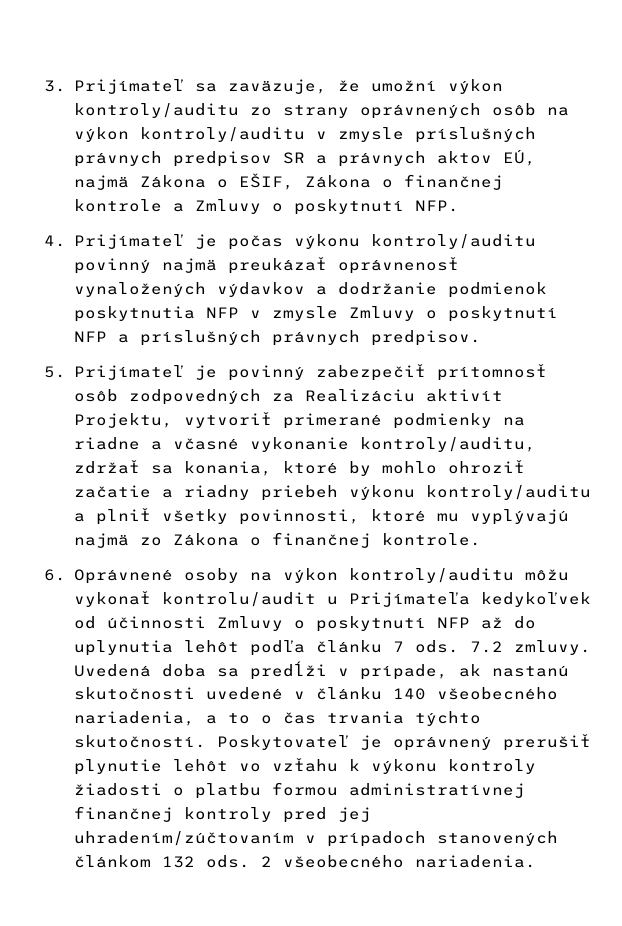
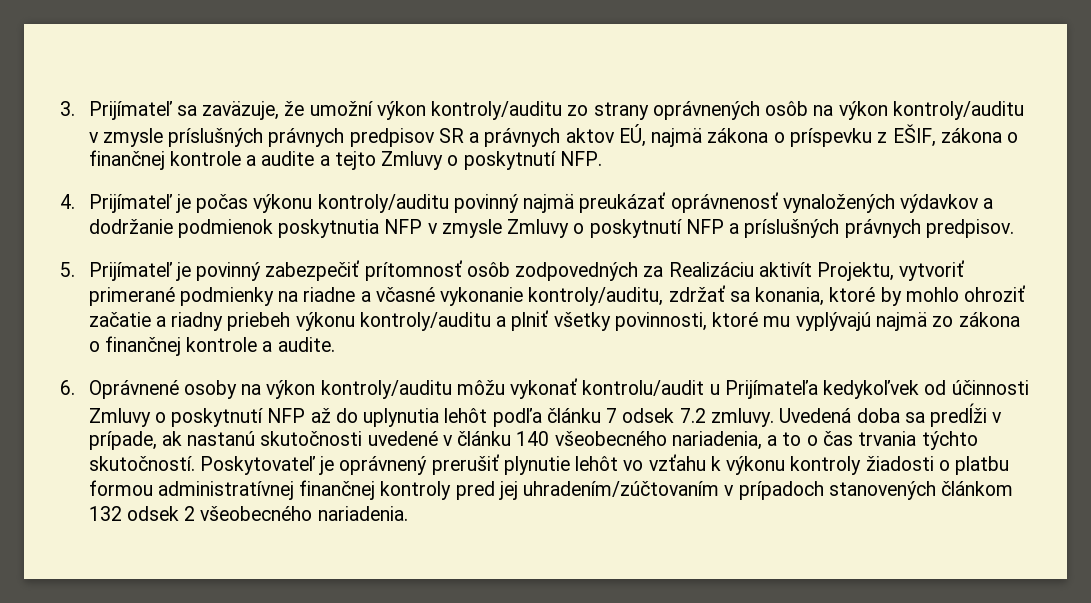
- 3. Prijímateľ sa zaväzuje, že umožní výkon kontroly/auditu zo strany oprávnených osôb na výkon kontroly/auditu v zmysle príslušných právnych predpisov SR a právnych aktov EÚ, najmä Zákona o EŠIF, Zákona o finančnej kontrole a Zmluvy o poskytnutí NFP.
+ 3. Prijímateľ sa zaväzuje, že umožní výkon kontroly/auditu zo strany oprávnených osôb na výkon kontroly/auditu v zmysle príslušných právnych predpisov SR a právnych aktov EÚ, najmä zákona o príspevku z EŠIF, zákona o finančnej kontrole a audite a tejto Zmluvy o poskytnutí NFP.
- 5. Prijímateľ je povinný zabezpečiť prítomnosť osôb zodpovedných za Realizáciu aktivít Projektu, vytvoriť primerané podmienky na riadne a včasné vykonanie kontroly/auditu, zdržať sa konania, ktoré by mohlo ohroziť začatie a riadny priebeh výkonu kontroly/auditu a plniť všetky povinnosti, ktoré mu vyplývajú najmä zo Zákona o finančnej kontrole.
+ 5. Prijímateľ je povinný zabezpečiť prítomnosť osôb zodpovedných za Realizáciu aktivít Projektu, vytvoriť primerané podmienky na riadne a včasné vykonanie kontroly/auditu, zdržať sa konania, ktoré by mohlo ohroziť začatie a riadny priebeh výkonu kontroly/auditu a plniť všetky povinnosti, ktoré mu vyplývajú najmä zo zákona o finančnej kontrole a audite.
- 6. Oprávnené osoby na výkon kontroly/auditu môžu vykonať kontrolu/audit u Prijímateľa kedykoľvek od účinnosti Zmluvy o poskytnutí NFP až do uplynutia lehôt podľa článku 7 ods. 7.2 zmluvy.
+ 6. Oprávnené osoby na výkon kontroly/auditu môžu vykonať kontrolu/audit u Prijímateľa kedykoľvek od účinnosti Zmluvy o poskytnutí NFP až do uplynutia lehôt podľa článku 7 odsek 7.2 zmluvy.
- Poskytovateľ je oprávnený prerušiť plynutie lehôt vo vzťahu k výkonu kontroly žiadosti o platbu formou administratívnej finančnej kontroly pred jej uhradením/zúčtovaním v prípadoch stanovených článkom 132 ods. 2 všeobecného nariadenia.
+ Poskytovateľ je oprávnený prerušiť plynutie lehôt vo vzťahu k výkonu kontroly žiadosti o platbu formou administratívnej finančnej kontroly pred jej uhradením/zúčtovaním v prípadoch stanovených článkom 132 odsek 2 všeobecného nariadenia.

